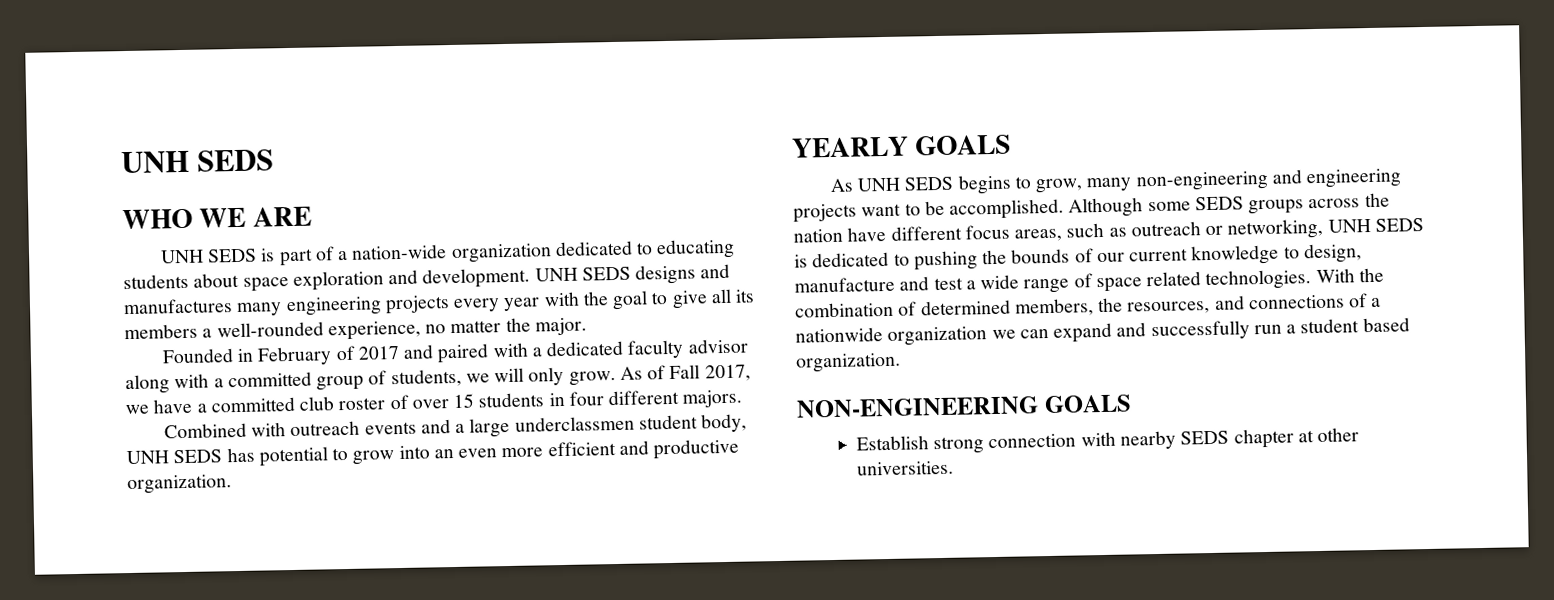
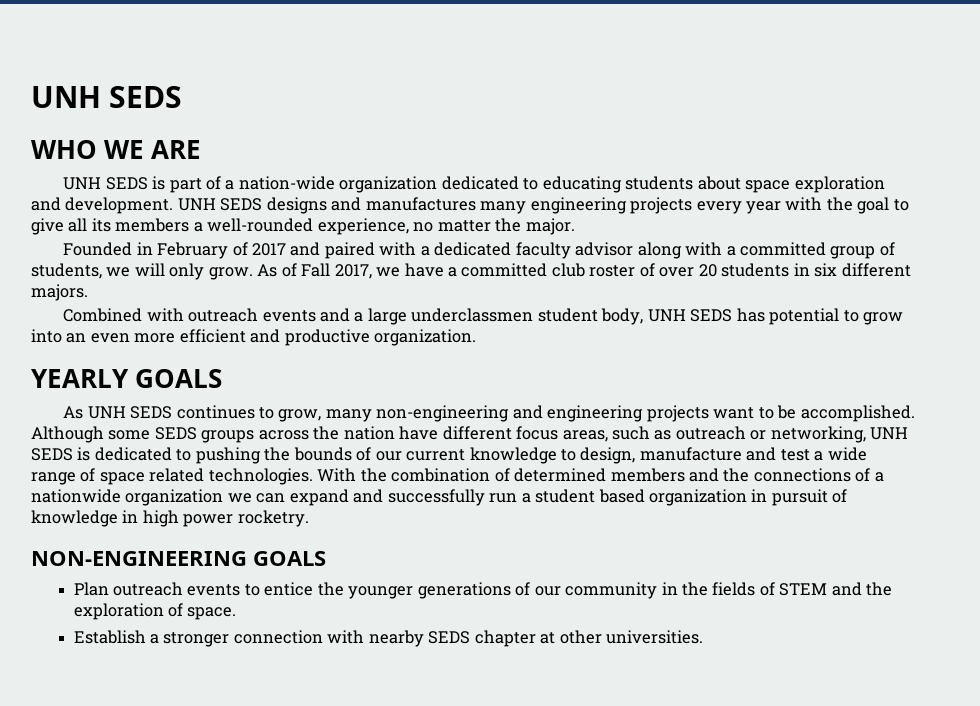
- As of Fall 2017, we have a committed club roster of over 15 students in four different majors.
+ As of Fall 2017, we have a committed club roster of over 20 students in six different majors.
- As UNH SEDS begins to grow, many non-engineering and engineering projects want to be accomplished.
+ As UNH SEDS continues to grow, many non-engineering and engineering projects want to be accomplished.
- With the combination of determined members, the resources, and connections of a nationwide organization we can expand and successfully run a student based organization.
+ With the combination of determined members and the connections of a nationwide organization we can expand and successfully run a student based organization in pursuit of knowledge in high power rocketry.
  NON-ENGINEERING GOALS
+ Plan outreach events to entice the younger generations of our community in the fields of STEM and the exploration of space.
- Establish strong connection with nearby SEDS chapter at other universities.
+ Establish a stronger connection with nearby SEDS chapter at other universities.

